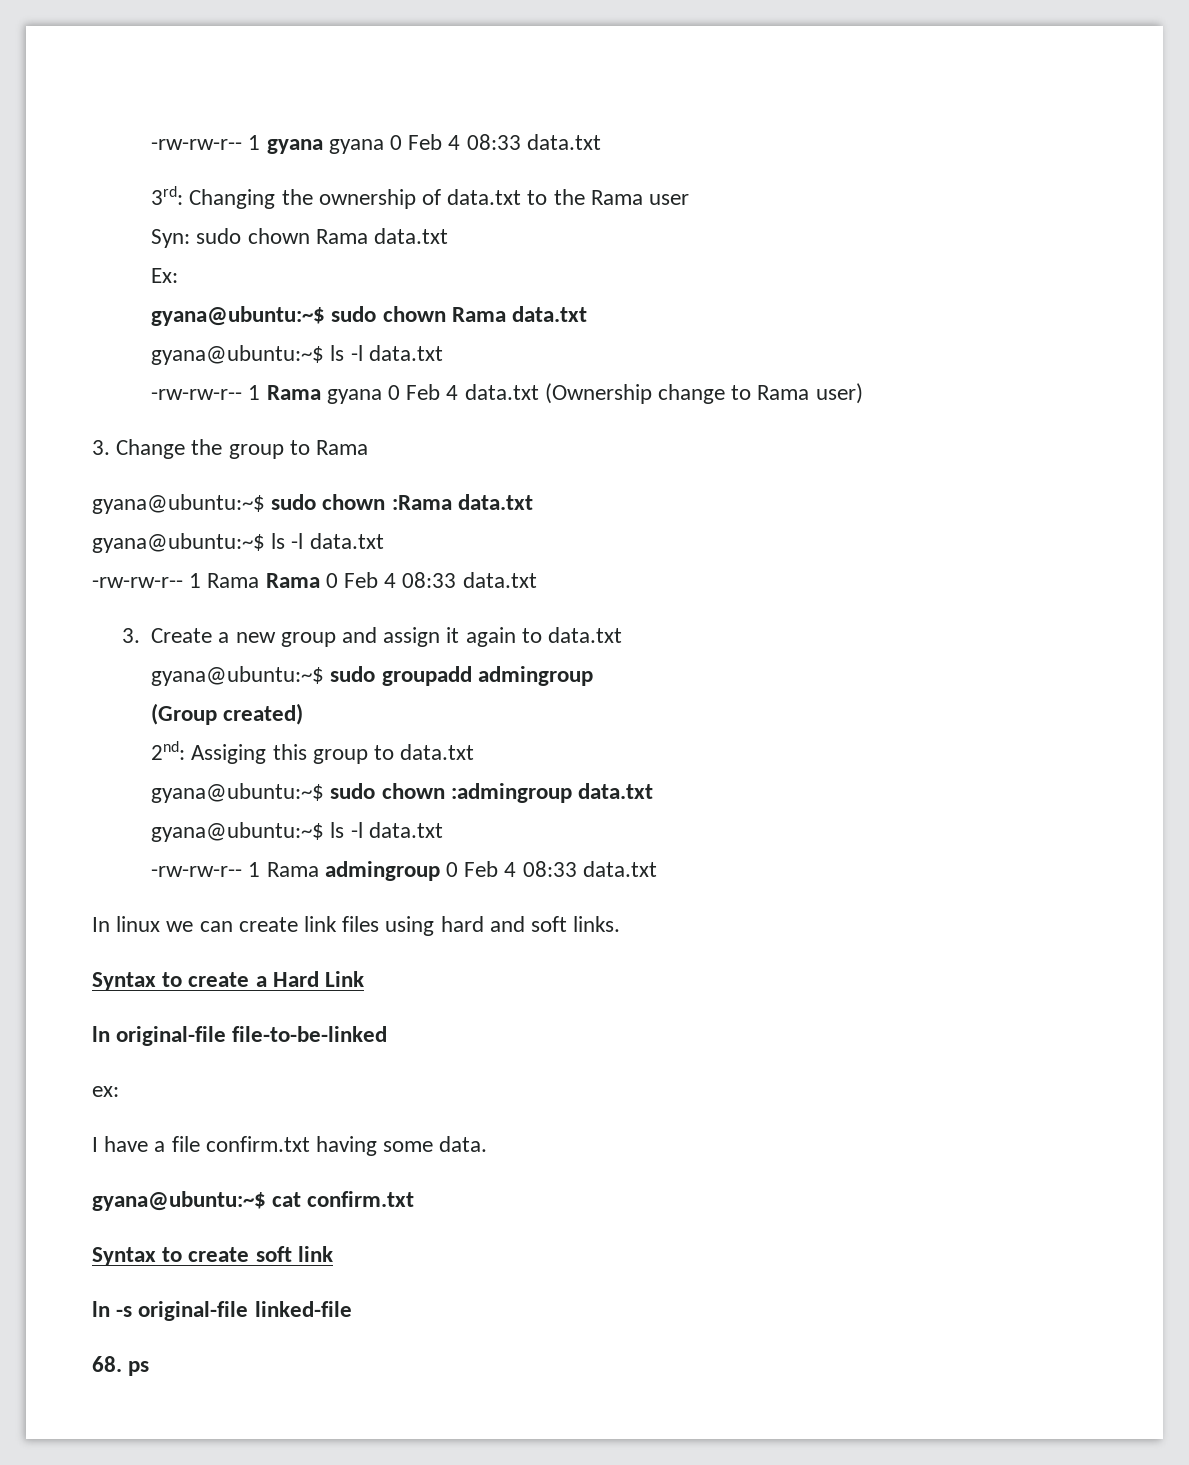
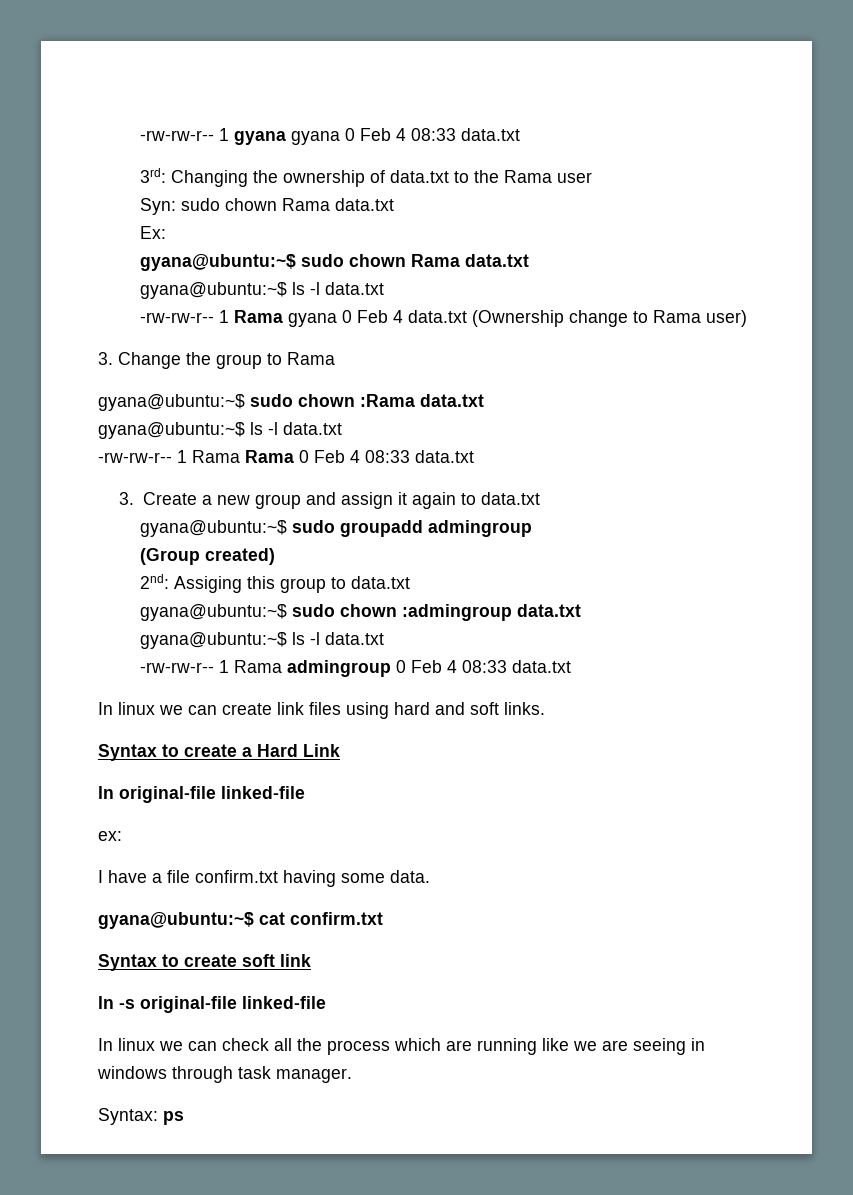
- ln original-file file-to-be-linked
+ ln original-file linked-file
- 68. ps
+ In linux we can check all the process which are running like we are seeing in windows through task manager.
+ Syntax: ps

